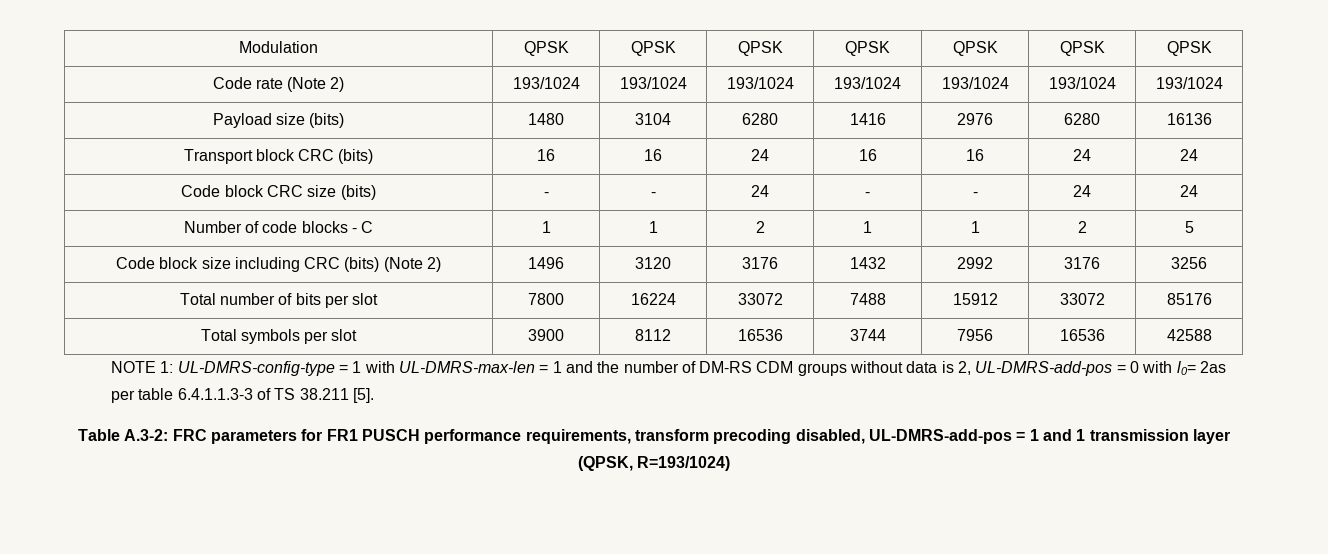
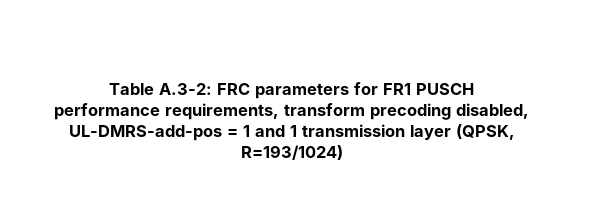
- Modulation | QPSK | QPSK | QPSK | QPSK | QPSK | QPSK | QPSK
- Code rate (Note 2) | 193/1024 | 193/1024 | 193/1024 | 193/1024 | 193/1024 | 193/1024 | 193/1024
- Payload size (bits) | 1480 | 3104 | 6280 | 1416 | 2976 | 6280 | 16136
- Transport block CRC (bits) | 16 | 16 | 24 | 16 | 16 | 24 | 24
- Code block CRC size (bits) | - | - | 24 | - | - | 24 | 24
- Number of code blocks - C | 1 | 1 | 2 | 1 | 1 | 2 | 5
- Code block size including CRC (bits) (Note 2) | 1496 | 3120 | 3176 | 1432 | 2992 | 3176 | 3256
- Total number of bits per slot | 7800 | 16224 | 33072 | 7488 | 15912 | 33072 | 85176
- Total symbols per slot | 3900 | 8112 | 16536 | 3744 | 7956 | 16536 | 42588
- NOTE 1: UL-DMRS-config-type = 1 with UL-DMRS-max-len = 1 and the number of DM-RS CDM groups without data is 2, UL-DMRS-add-pos = 0 with l0= 2as per table 6.4.1.1.3-3 of TS 38.211 [5].

